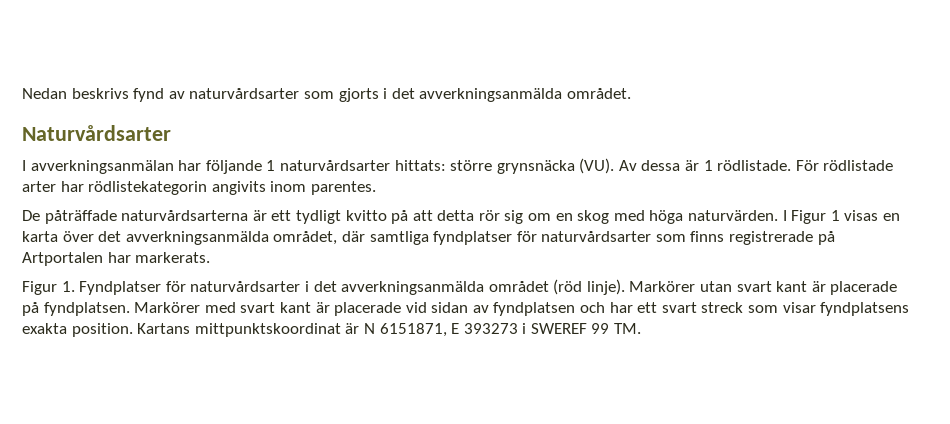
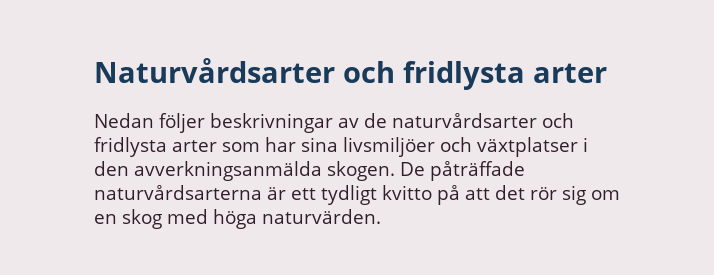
- Nedan beskrivs fynd av naturvårdsarter som gjorts i det avverkningsanmälda området.
- Naturvårdsarter
- I avverkningsanmälan har följande 1 naturvårdsarter hittats: större grynsnäcka (VU). Av dessa är 1 rödlistade. För rödlistade arter har rödlistekategorin angivits inom parentes.
- De påträffade naturvårdsarterna är ett tydligt kvitto på att detta rör sig om en skog med höga naturvärden. I Figur 1 visas en karta över det avverkningsanmälda området, där samtliga fyndplatser för naturvårdsarter som finns registrerade på Artportalen har markerats.
- Figur 1. Fyndplatser för naturvårdsarter i det avverkningsanmälda området (röd linje). Markörer utan svart kant är placerade på fyndplatsen. Markörer med svart kant är placerade vid sidan av fyndplatsen och har ett svart streck som visar fyndplatsens exakta position. Kartans mittpunktskoordinat är N 6151871, E 393273 i SWEREF 99 TM.
+ Naturvårdsarter och fridlysta arter
+ Nedan följer beskrivningar av de naturvårdsarter och fridlysta arter som har sina livsmiljöer och växtplatser i den avverkningsanmälda skogen. De påträffade naturvårdsarterna är ett tydligt kvitto på att det rör sig om en skog med höga naturvärden.

